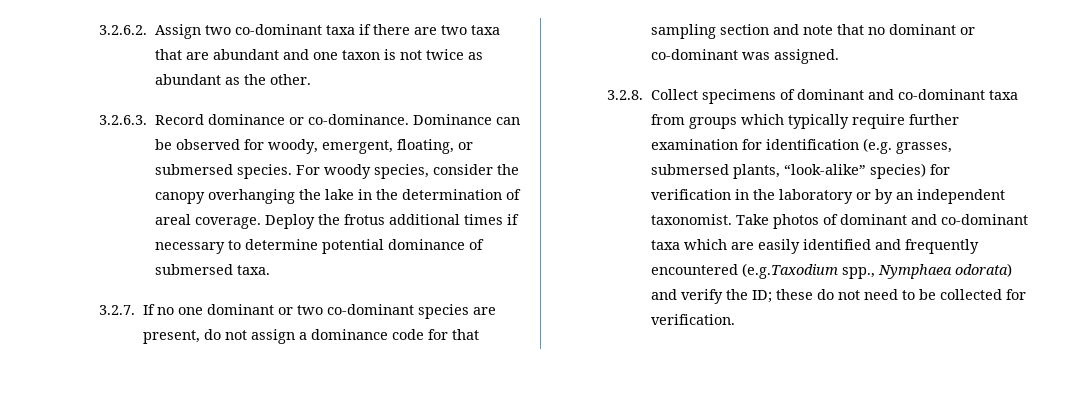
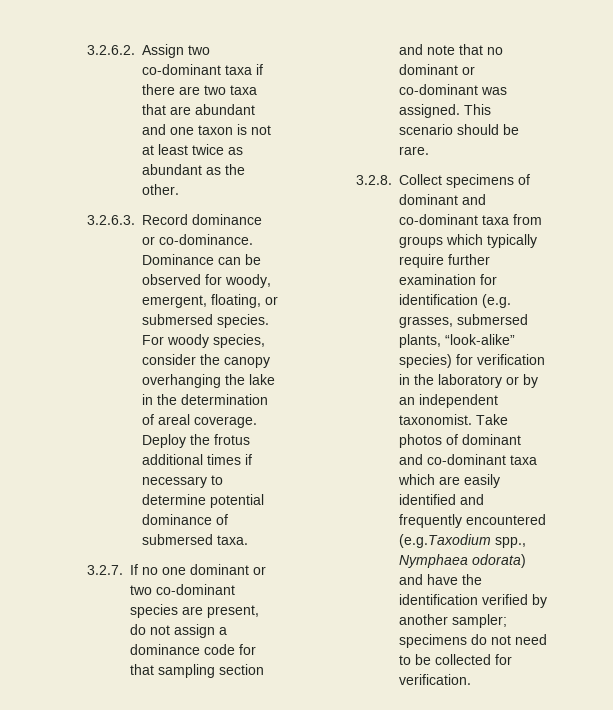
- 3.2.6.2. Assign two co-dominant taxa if there are two taxa that are abundant and one taxon is not twice as abundant as the other.
+ 3.2.6.2. Assign two co-dominant taxa if there are two taxa that are abundant and one taxon is not at least twice as abundant as the other.
+ This scenario should be rare.
- Take photos of dominant and co-dominant taxa which are easily identified and frequently encountered (e.g.Taxodium spp., Nymphaea odorata) and verify the ID; these do not need to be collected for verification.
+ Take photos of dominant and co-dominant taxa which are easily identified and frequently encountered (e.g.Taxodium spp., Nymphaea odorata) and have the identification verified by another sampler; specimens do not need to be collected for verification.

